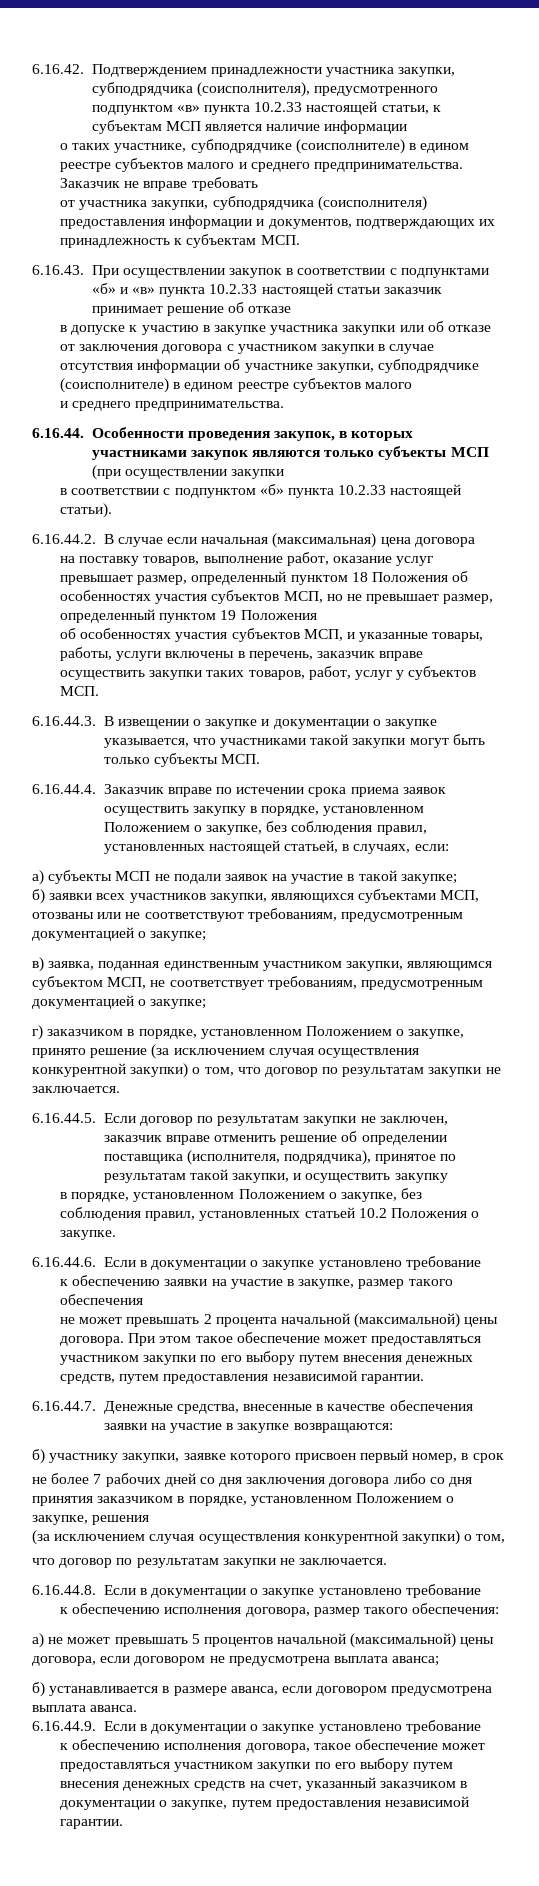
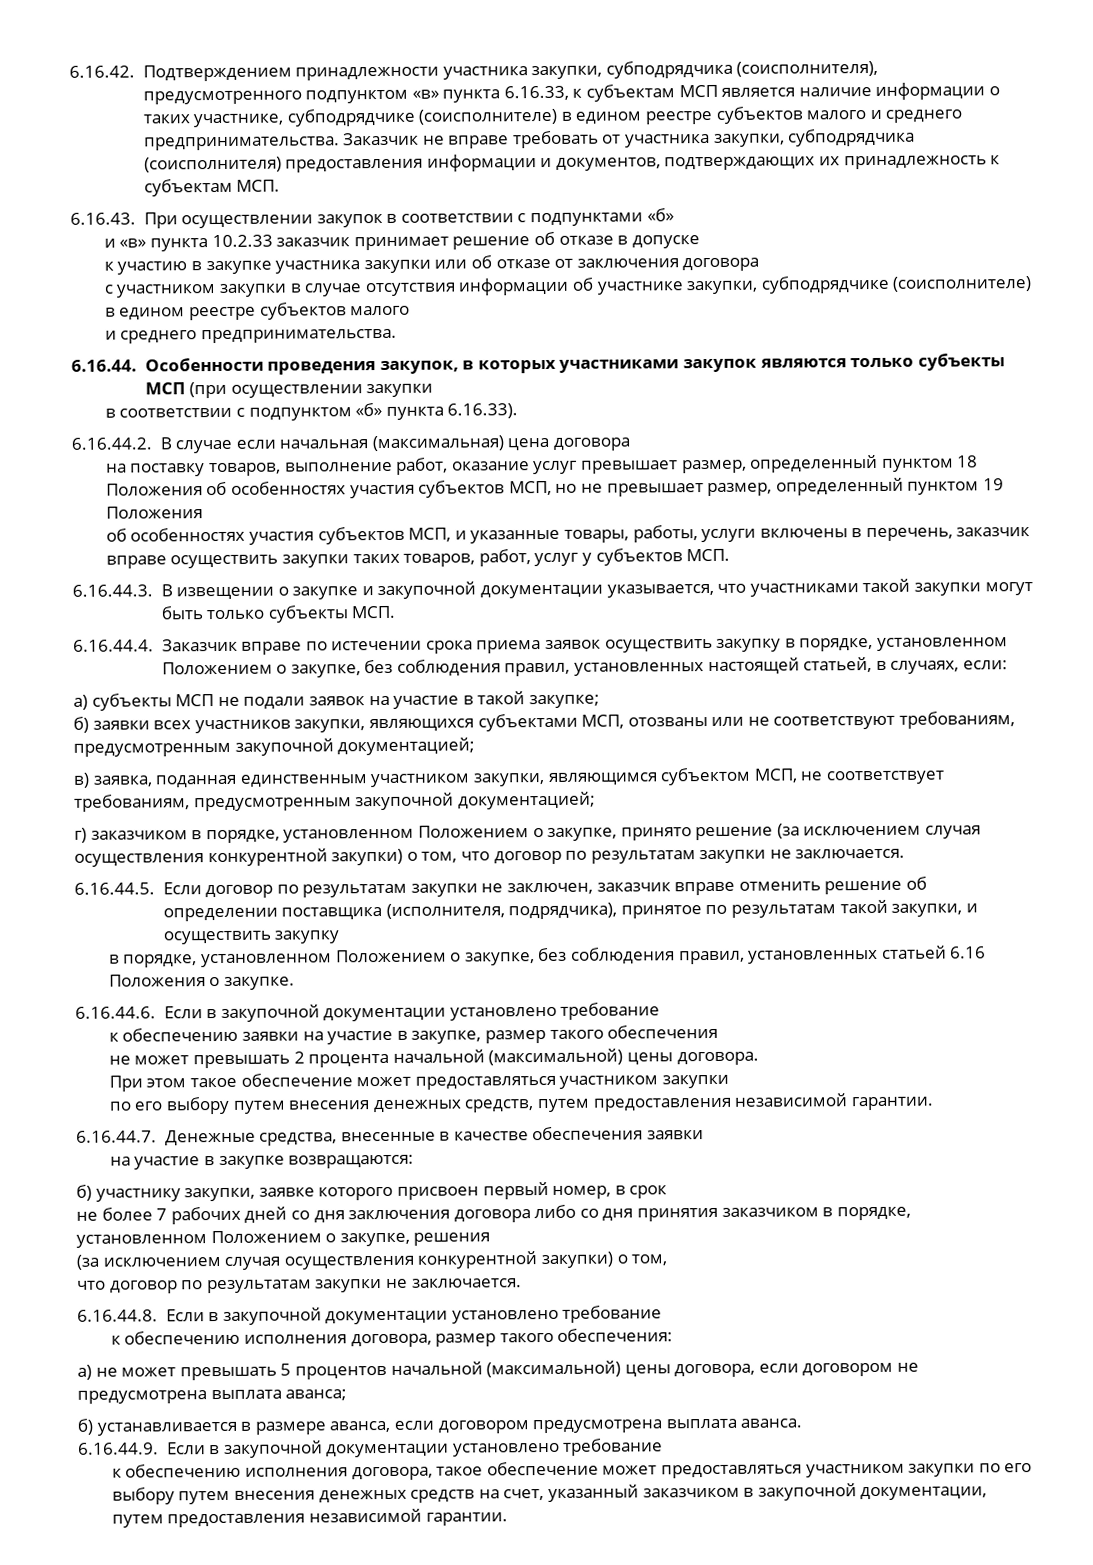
- 6.16.42. Подтверждением принадлежности участника закупки, субподрядчика (соисполнителя), предусмотренного подпунктом «в» пункта 10.2.33 настоящей статьи, к субъектам МСП является наличие информации
- о таких участнике, субподрядчике (соисполнителе) в едином реестре субъектов малого и среднего предпринимательства.
+ 6.16.42. Подтверждением принадлежности участника закупки, субподрядчика (соисполнителя), предусмотренного подпунктом «в» пункта 6.16.33, к субъектам МСП является наличие информации о таких участнике, субподрядчике (соисполнителе) в едином реестре субъектов малого и среднего предпринимательства.
- Заказчик не вправе требовать
- от участника закупки, субподрядчика (соисполнителя) предоставления информации и документов, подтверждающих их принадлежность к субъектам МСП.
+ Заказчик не вправе требовать от участника закупки, субподрядчика (соисполнителя) предоставления информации и документов, подтверждающих их принадлежность к субъектам МСП.
- 6.16.43. При осуществлении закупок в соответствии с подпунктами «б» и «в» пункта 10.2.33 настоящей статьи заказчик принимает решение об отказе
- в допуске к участию в закупке участника закупки или об отказе от заключения договора с участником закупки в случае отсутствия информации об участнике закупки, субподрядчике (соисполнителе) в едином реестре субъектов малого
+ 6.16.43. При осуществлении закупок в соответствии с подпунктами «б»
+ и «в» пункта 10.2.33 заказчик принимает решение об отказе в допуске
+ к участию в закупке участника закупки или об отказе от заключения договора
+ с участником закупки в случае отсутствия информации об участнике закупки, субподрядчике (соисполнителе) в едином реестре субъектов малого
- в соответствии с подпунктом «б» пункта 10.2.33 настоящей статьи).
+ в соответствии с подпунктом «б» пункта 6.16.33).
- 6.16.44.3. В извещении о закупке и документации о закупке указывается, что участниками такой закупки могут быть только субъекты МСП.
+ 6.16.44.3. В извещении о закупке и закупочной документации указывается, что участниками такой закупки могут быть только субъекты МСП.
- б) заявки всех участников закупки, являющихся субъектами МСП, отозваны или не соответствуют требованиям, предусмотренным документацией о закупке;
+ б) заявки всех участников закупки, являющихся субъектами МСП, отозваны или не соответствуют требованиям, предусмотренным закупочной документацией;
- в) заявка, поданная единственным участником закупки, являющимся субъектом МСП, не соответствует требованиям, предусмотренным документацией о закупке;
+ в) заявка, поданная единственным участником закупки, являющимся субъектом МСП, не соответствует требованиям, предусмотренным закупочной документацией;
- в порядке, установленном Положением о закупке, без соблюдения правил, установленных статьей 10.2 Положения о закупке.
+ в порядке, установленном Положением о закупке, без соблюдения правил, установленных статьей 6.16 Положения о закупке.
- 6.16.44.6. Если в документации о закупке установлено требование
+ 6.16.44.6. Если в закупочной документации установлено требование
- не может превышать 2 процента начальной (максимальной) цены договора. При этом такое обеспечение может предоставляться участником закупки по его выбору путем внесения денежных средств, путем предоставления независимой гарантии.
+ не может превышать 2 процента начальной (максимальной) цены договора.
+ При этом такое обеспечение может предоставляться участником закупки
+ по его выбору путем внесения денежных средств, путем предоставления независимой гарантии.
- 6.16.44.7. Денежные средства, внесенные в качестве обеспечения заявки на участие в закупке возвращаются:
+ 6.16.44.7. Денежные средства, внесенные в качестве обеспечения заявки
+ на участие в закупке возвращаются:
- 6.16.44.8. Если в документации о закупке установлено требование
+ 6.16.44.8. Если в закупочной документации установлено требование
- 6.16.44.9. Если в документации о закупке установлено требование
+ 6.16.44.9. Если в закупочной документации установлено требование
- к обеспечению исполнения договора, такое обеспечение может предоставляться участником закупки по его выбору путем внесения денежных средств на счет, указанный заказчиком в документации о закупке, путем предоставления независимой гарантии.
+ к обеспечению исполнения договора, такое обеспечение может предоставляться участником закупки по его выбору путем внесения денежных средств на счет, указанный заказчиком в закупочной документации, путем предоставления независимой гарантии.

